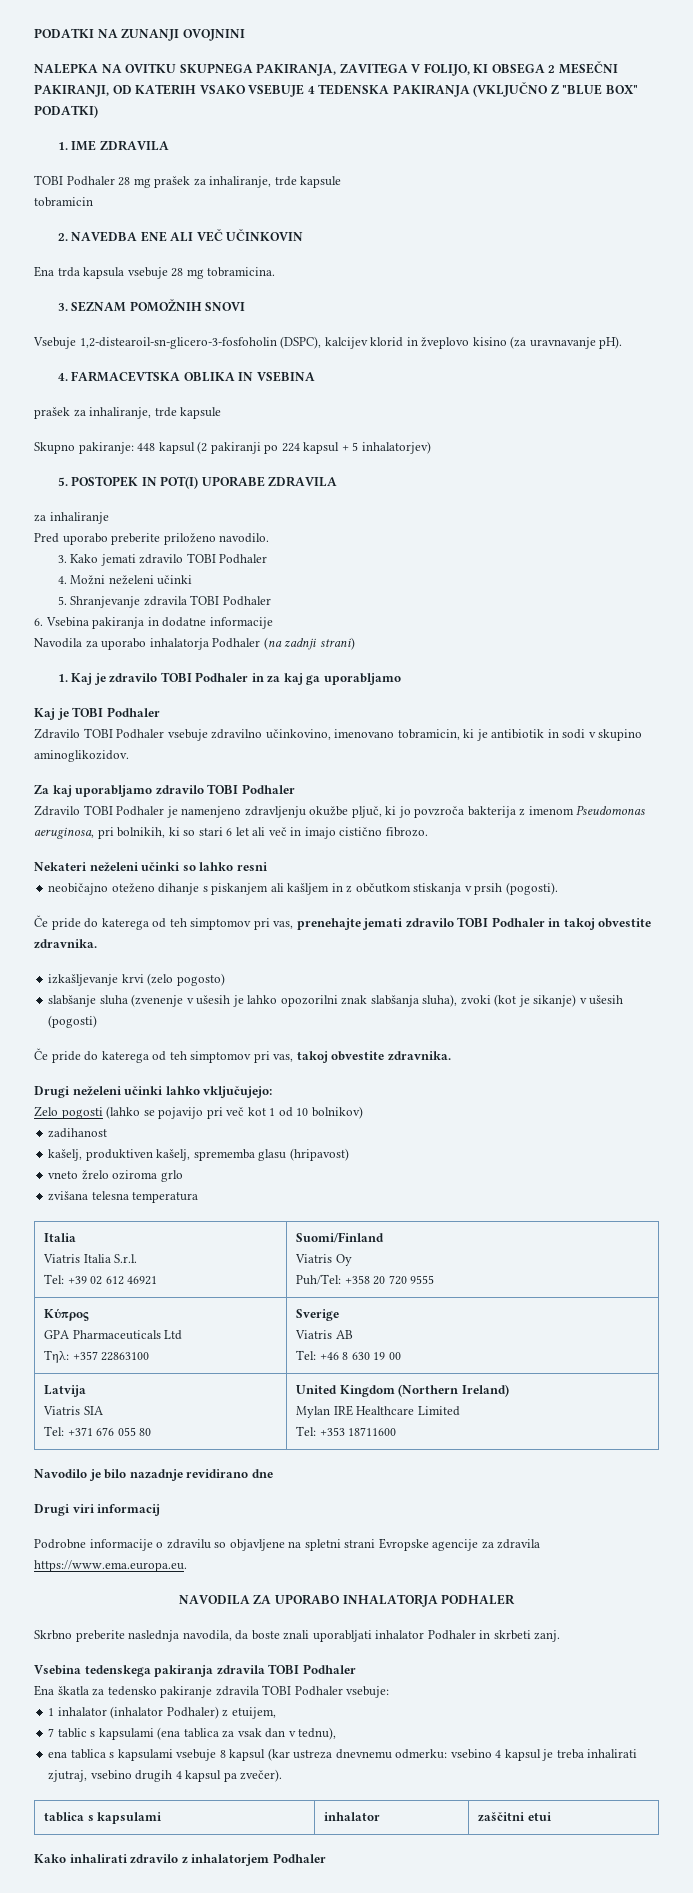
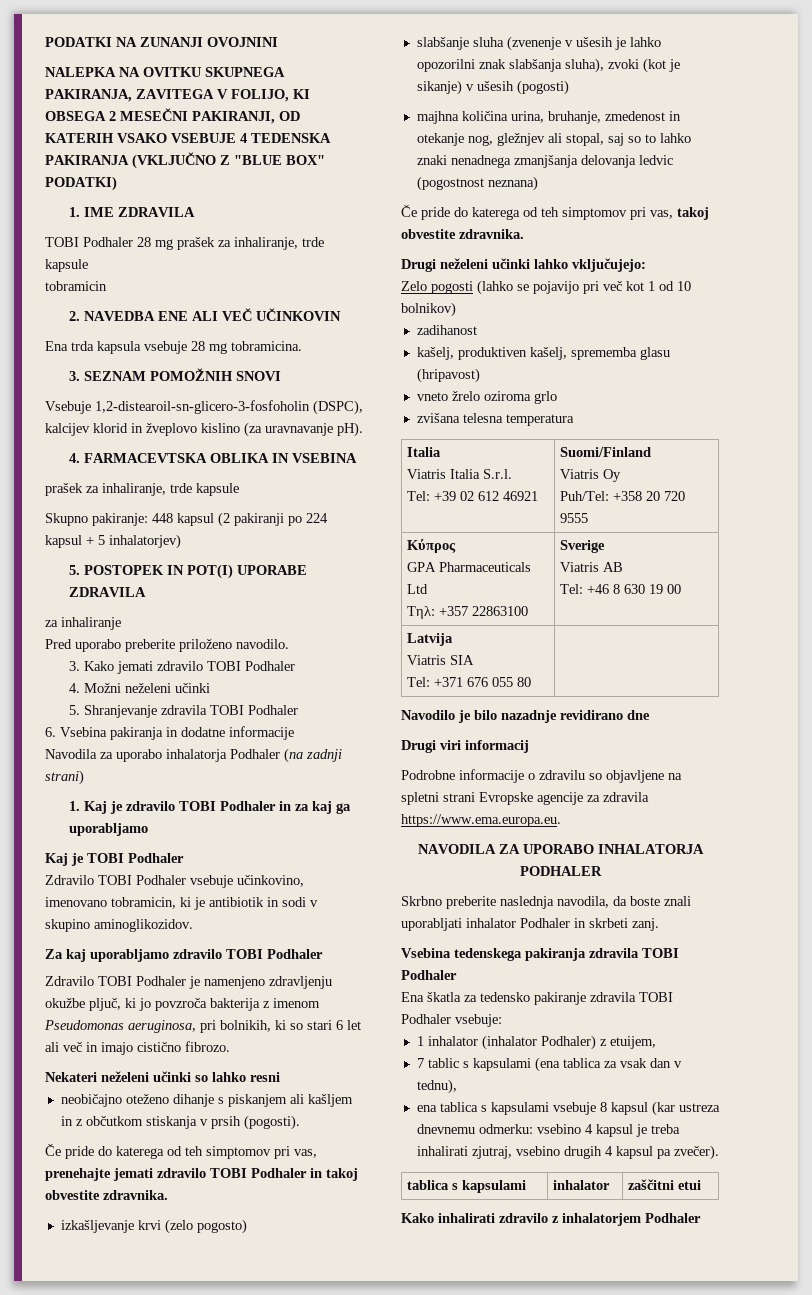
- Vsebuje 1,2-distearoil-sn-glicero-3-fosfoholin (DSPC), kalcijev klorid in žveplovo kisino (za uravnavanje pH).
+ Vsebuje 1,2-distearoil-sn-glicero-3-fosfoholin (DSPC), kalcijev klorid in žveplovo kislino (za uravnavanje pH).
- Zdravilo TOBI Podhaler vsebuje zdravilno učinkovino, imenovano tobramicin, ki je antibiotik in sodi v skupino aminoglikozidov.
+ Zdravilo TOBI Podhaler vsebuje učinkovino, imenovano tobramicin, ki je antibiotik in sodi v skupino aminoglikozidov.
+ majhna količina urina, bruhanje, zmedenost in otekanje nog, gležnjev ali stopal, saj so to lahko znaki nenadnega zmanjšanja delovanja ledvic (pogostnost neznana)
  Latvija
  Viatris SIA
- Tel: +371 676 055 80 | United Kingdom (Northern Ireland)
- Mylan IRE Healthcare Limited
- Tel: +353 18711600
+ Tel: +371 676 055 80 |

